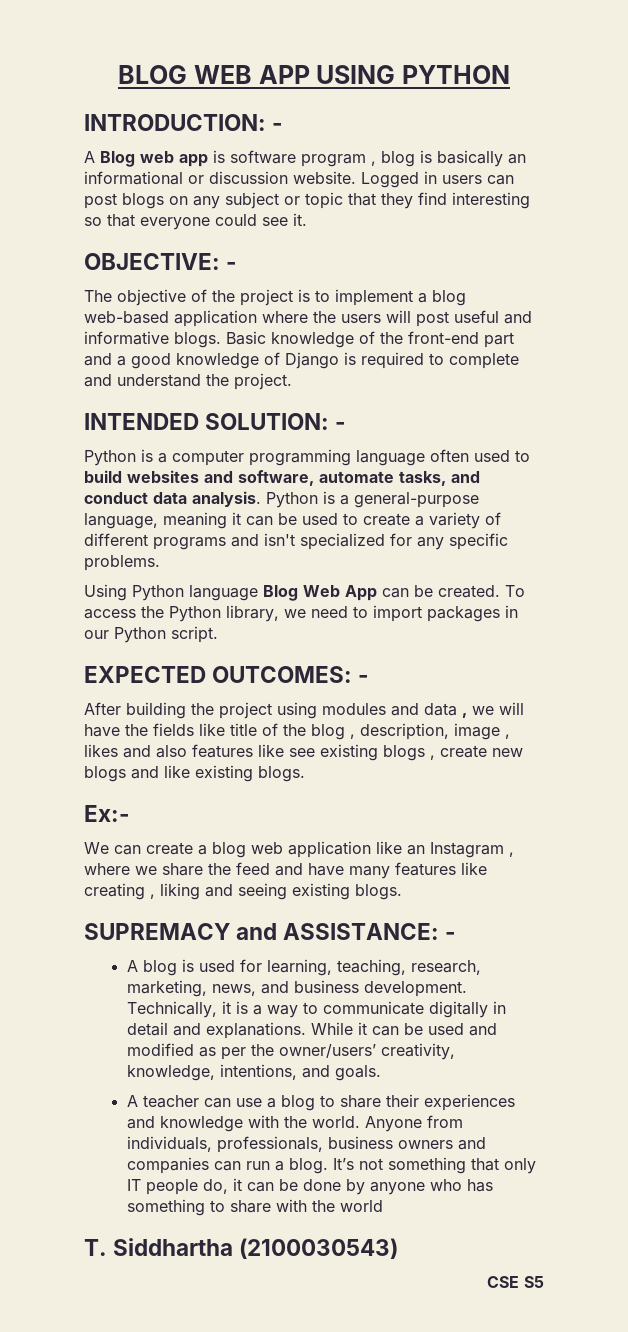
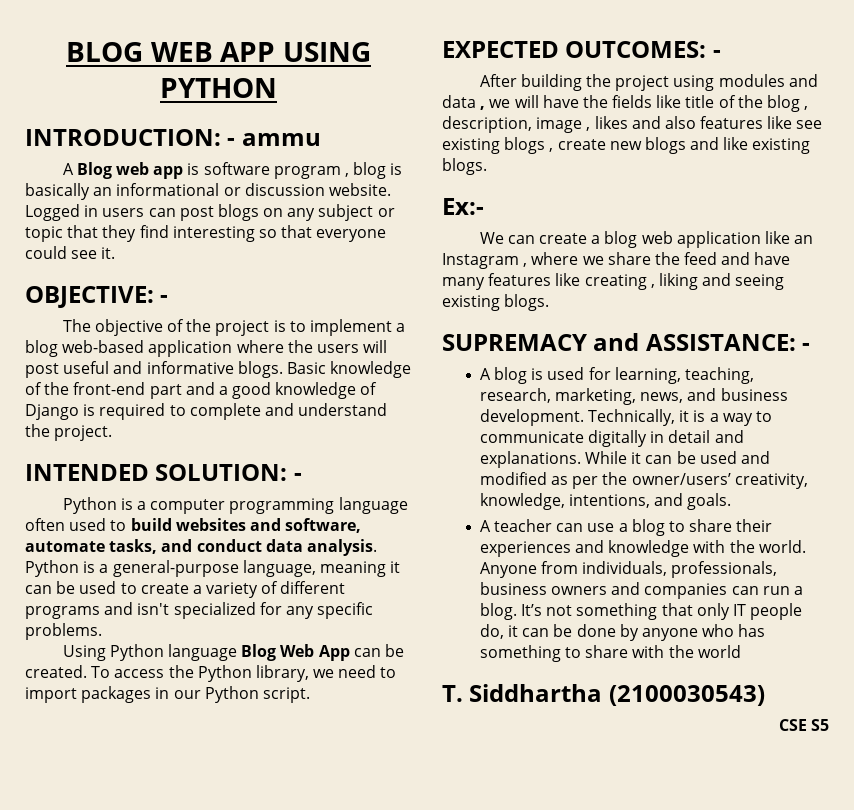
- INTRODUCTION: -
+ INTRODUCTION: - ammu

